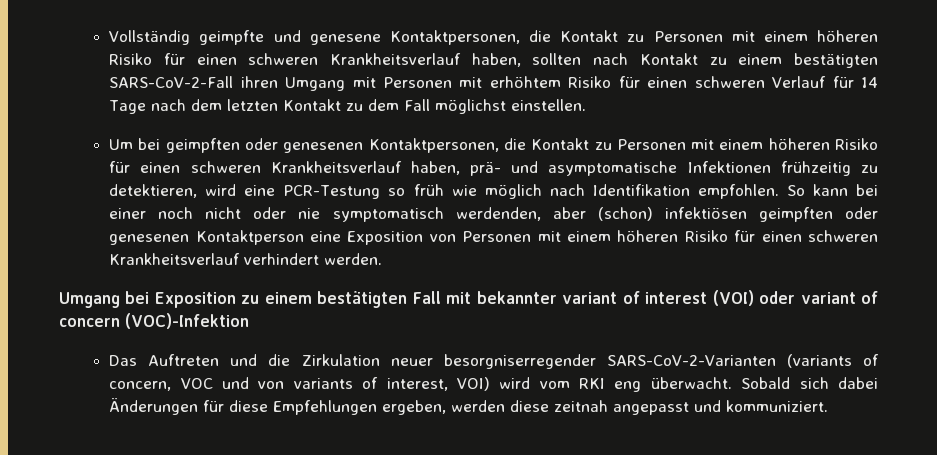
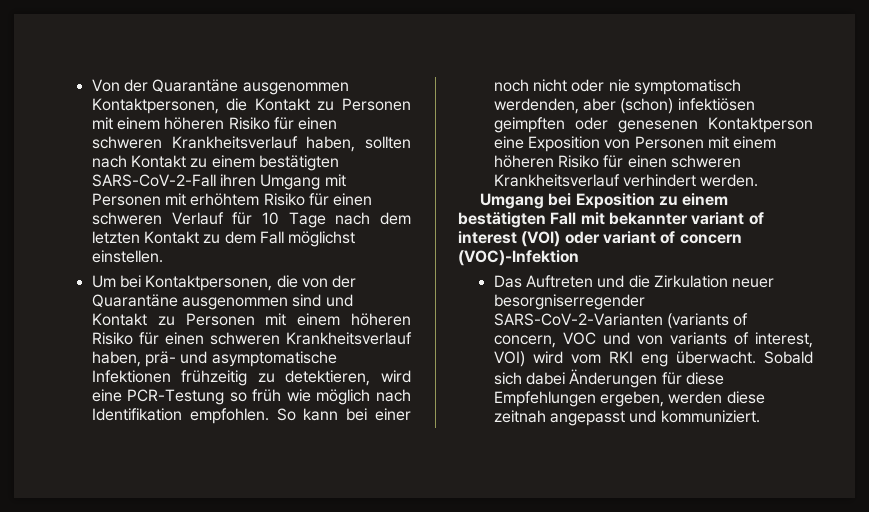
- Vollständig geimpfte und genesene Kontaktpersonen, die Kontakt zu Personen mit einem höheren Risiko für einen schweren Krankheitsverlauf haben, sollten nach Kontakt zu einem bestätigten SARS-CoV-2-Fall ihren Umgang mit Personen mit erhöhtem Risiko für einen schweren Verlauf für 14 Tage nach dem letzten Kontakt zu dem Fall möglichst einstellen.
+ Von der Quarantäne ausgenommen Kontaktpersonen, die Kontakt zu Personen mit einem höheren Risiko für einen schweren Krankheitsverlauf haben, sollten nach Kontakt zu einem bestätigten SARS-CoV-2-Fall ihren Umgang mit Personen mit erhöhtem Risiko für einen schweren Verlauf für 10 Tage nach dem letzten Kontakt zu dem Fall möglichst einstellen.
- Um bei geimpften oder genesenen Kontaktpersonen, die Kontakt zu Personen mit einem höheren Risiko für einen schweren Krankheitsverlauf haben, prä- und asymptomatische Infektionen frühzeitig zu detektieren, wird eine PCR-Testung so früh wie möglich nach Identifikation empfohlen.
+ Um bei Kontaktpersonen, die von der Quarantäne ausgenommen sind und Kontakt zu Personen mit einem höheren Risiko für einen schweren Krankheitsverlauf haben, prä- und asymptomatische Infektionen frühzeitig zu detektieren, wird eine PCR-Testung so früh wie möglich nach Identifikation empfohlen.

